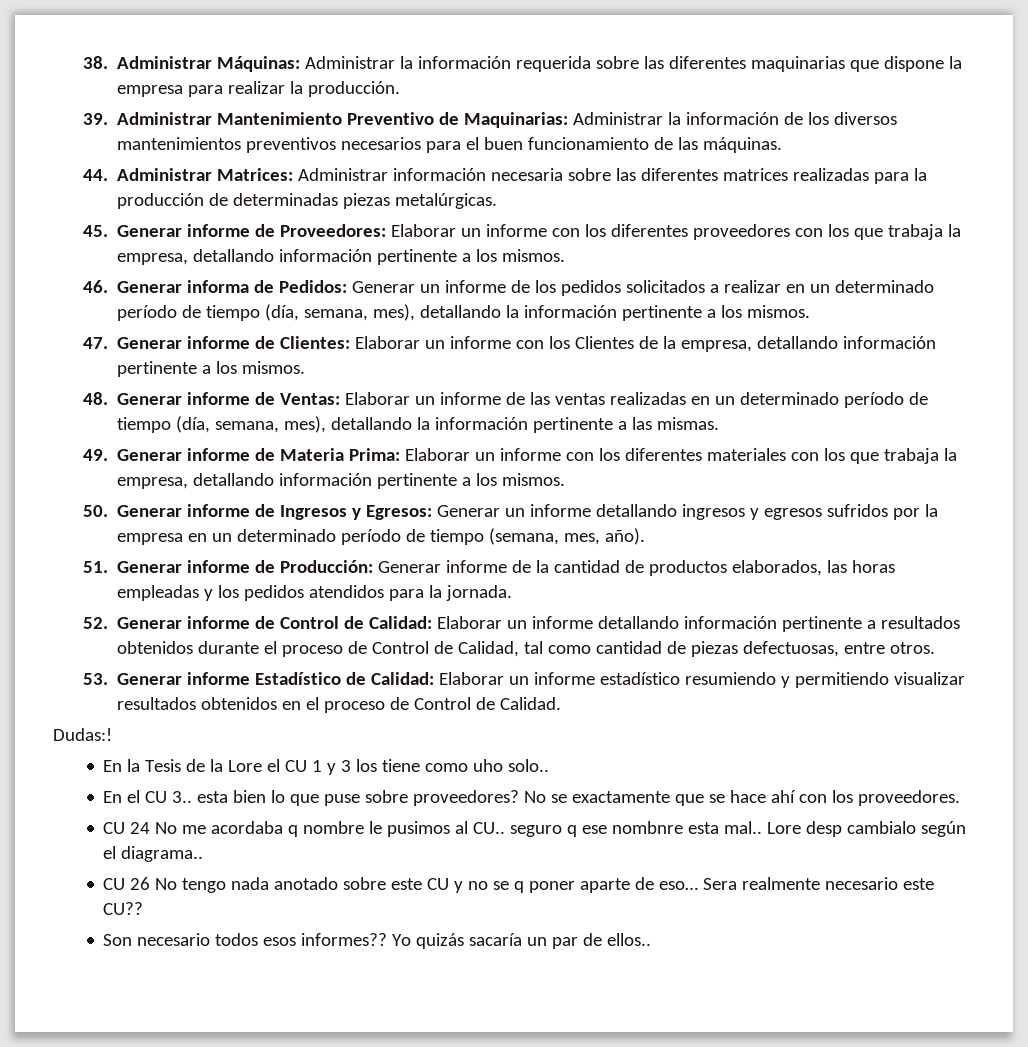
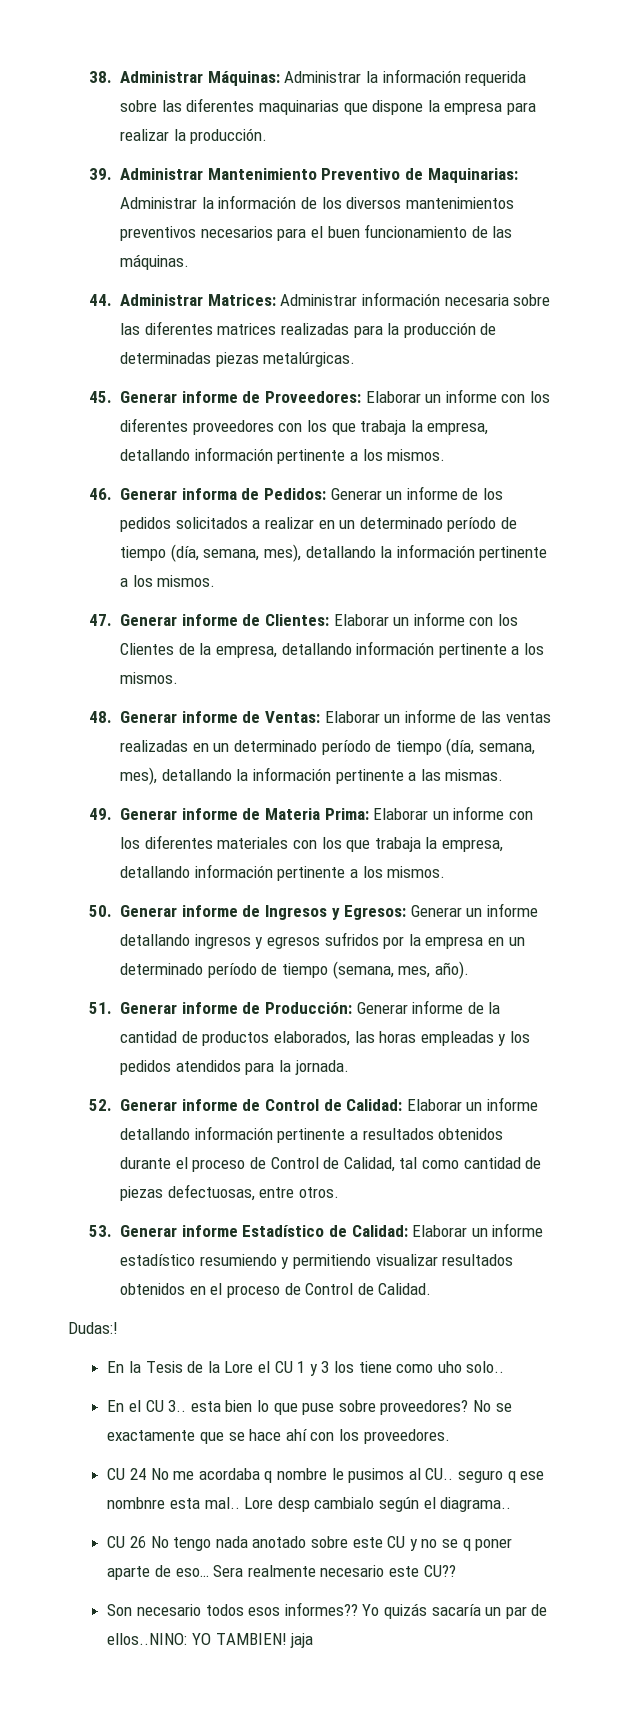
- Yo quizás sacaría un par de ellos..
+ Yo quizás sacaría un par de ellos..NINO: YO TAMBIEN! jaja

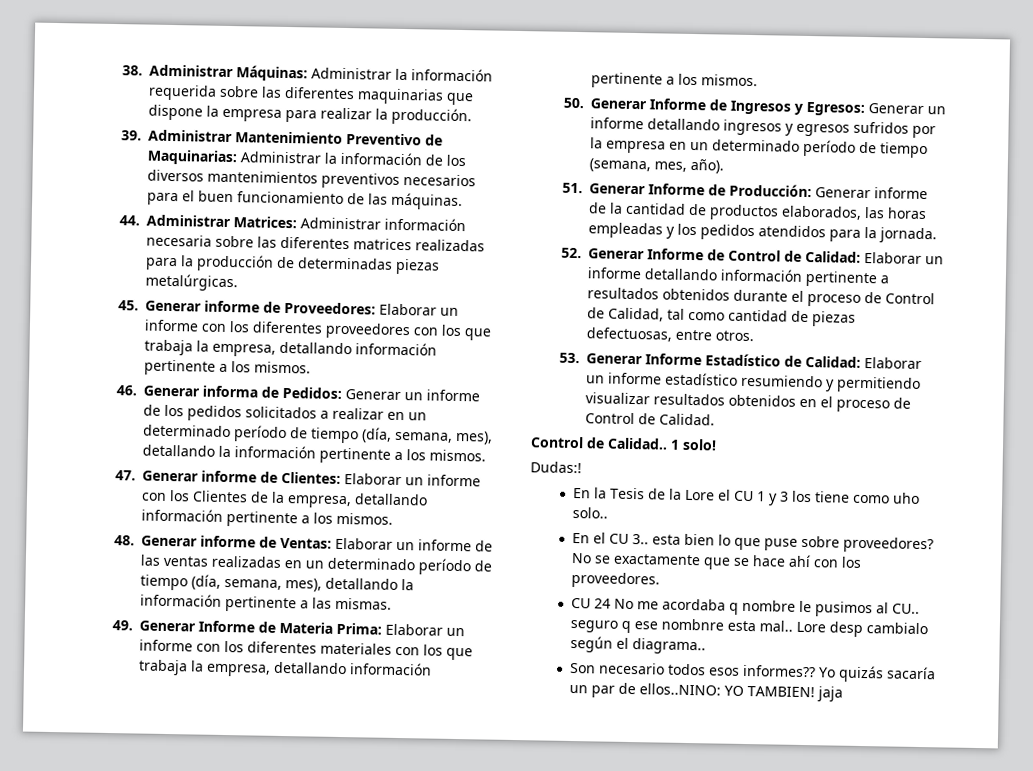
- 49. Generar informe de Materia Prima: Elaborar un informe con los diferentes materiales con los que trabaja la empresa, detallando información pertinente a los mismos.
+ 49. Generar Informe de Materia Prima: Elaborar un informe con los diferentes materiales con los que trabaja la empresa, detallando información pertinente a los mismos.
- 50. Generar informe de Ingresos y Egresos: Generar un informe detallando ingresos y egresos sufridos por la empresa en un determinado período de tiempo (semana, mes, año).
+ 50. Generar Informe de Ingresos y Egresos: Generar un informe detallando ingresos y egresos sufridos por la empresa en un determinado período de tiempo (semana, mes, año).
- 51. Generar informe de Producción: Generar informe de la cantidad de productos elaborados, las horas empleadas y los pedidos atendidos para la jornada.
+ 51. Generar Informe de Producción: Generar informe de la cantidad de productos elaborados, las horas empleadas y los pedidos atendidos para la jornada.
- 52. Generar informe de Control de Calidad: Elaborar un informe detallando información pertinente a resultados obtenidos durante el proceso de Control de Calidad, tal como cantidad de piezas defectuosas, entre otros.
+ 52. Generar Informe de Control de Calidad: Elaborar un informe detallando información pertinente a resultados obtenidos durante el proceso de Control de Calidad, tal como cantidad de piezas defectuosas, entre otros.
- 53. Generar informe Estadístico de Calidad: Elaborar un informe estadístico resumiendo y permitiendo visualizar resultados obtenidos en el proceso de Control de Calidad.
+ 53. Generar Informe Estadístico de Calidad: Elaborar un informe estadístico resumiendo y permitiendo visualizar resultados obtenidos en el proceso de Control de Calidad.
+ Control de Calidad.. 1 solo!
- CU 26 No tengo nada anotado sobre este CU y no se q poner aparte de eso… Sera realmente necesario este CU??

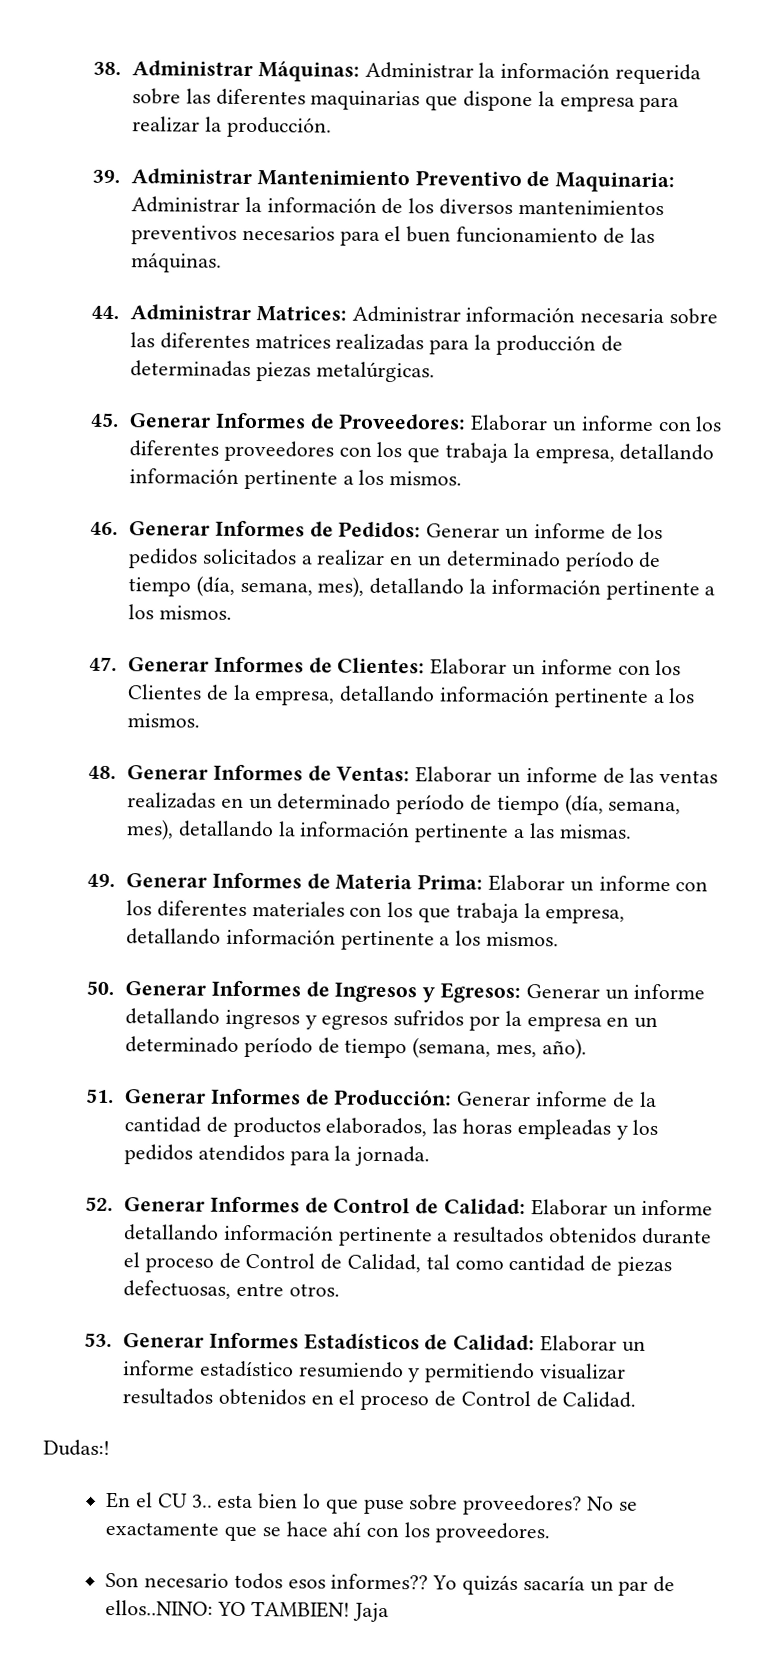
- 39. Administrar Mantenimiento Preventivo de Maquinarias: Administrar la información de los diversos mantenimientos preventivos necesarios para el buen funcionamiento de las máquinas.
+ 39. Administrar Mantenimiento Preventivo de Maquinaria: Administrar la información de los diversos mantenimientos preventivos necesarios para el buen funcionamiento de las máquinas.
- 45. Generar informe de Proveedores: Elaborar un informe con los diferentes proveedores con los que trabaja la empresa, detallando información pertinente a los mismos.
+ 45. Generar Informes de Proveedores: Elaborar un informe con los diferentes proveedores con los que trabaja la empresa, detallando información pertinente a los mismos.
- 46. Generar informa de Pedidos: Generar un informe de los pedidos solicitados a realizar en un determinado período de tiempo (día, semana, mes), detallando la información pertinente a los mismos.
+ 46. Generar Informes de Pedidos: Generar un informe de los pedidos solicitados a realizar en un determinado período de tiempo (día, semana, mes), detallando la información pertinente a los mismos.
- 47. Generar informe de Clientes: Elaborar un informe con los Clientes de la empresa, detallando información pertinente a los mismos.
+ 47. Generar Informes de Clientes: Elaborar un informe con los Clientes de la empresa, detallando información pertinente a los mismos.
- 48. Generar informe de Ventas: Elaborar un informe de las ventas realizadas en un determinado período de tiempo (día, semana, mes), detallando la información pertinente a las mismas.
+ 48. Generar Informes de Ventas: Elaborar un informe de las ventas realizadas en un determinado período de tiempo (día, semana, mes), detallando la información pertinente a las mismas.
- 49. Generar Informe de Materia Prima: Elaborar un informe con los diferentes materiales con los que trabaja la empresa, detallando información pertinente a los mismos.
+ 49. Generar Informes de Materia Prima: Elaborar un informe con los diferentes materiales con los que trabaja la empresa, detallando información pertinente a los mismos.
- 50. Generar Informe de Ingresos y Egresos: Generar un informe detallando ingresos y egresos sufridos por la empresa en un determinado período de tiempo (semana, mes, año).
+ 50. Generar Informes de Ingresos y Egresos: Generar un informe detallando ingresos y egresos sufridos por la empresa en un determinado período de tiempo (semana, mes, año).
- 51. Generar Informe de Producción: Generar informe de la cantidad de productos elaborados, las horas empleadas y los pedidos atendidos para la jornada.
+ 51. Generar Informes de Producción: Generar informe de la cantidad de productos elaborados, las horas empleadas y los pedidos atendidos para la jornada.
- 52. Generar Informe de Control de Calidad: Elaborar un informe detallando información pertinente a resultados obtenidos durante el proceso de Control de Calidad, tal como cantidad de piezas defectuosas, entre otros.
+ 52. Generar Informes de Control de Calidad: Elaborar un informe detallando información pertinente a resultados obtenidos durante el proceso de Control de Calidad, tal como cantidad de piezas defectuosas, entre otros.
- 53. Generar Informe Estadístico de Calidad: Elaborar un informe estadístico resumiendo y permitiendo visualizar resultados obtenidos en el proceso de Control de Calidad.
+ 53. Generar Informes Estadísticos de Calidad: Elaborar un informe estadístico resumiendo y permitiendo visualizar resultados obtenidos en el proceso de Control de Calidad.
- Control de Calidad.. 1 solo!
  Dudas:!
- En la Tesis de la Lore el CU 1 y 3 los tiene como uho solo..
- CU 24 No me acordaba q nombre le pusimos al CU.. seguro q ese nombnre esta mal.. Lore desp cambialo según el diagrama..
- Yo quizás sacaría un par de ellos..NINO: YO TAMBIEN! jaja
+ Yo quizás sacaría un par de ellos..NINO: YO TAMBIEN! Jaja

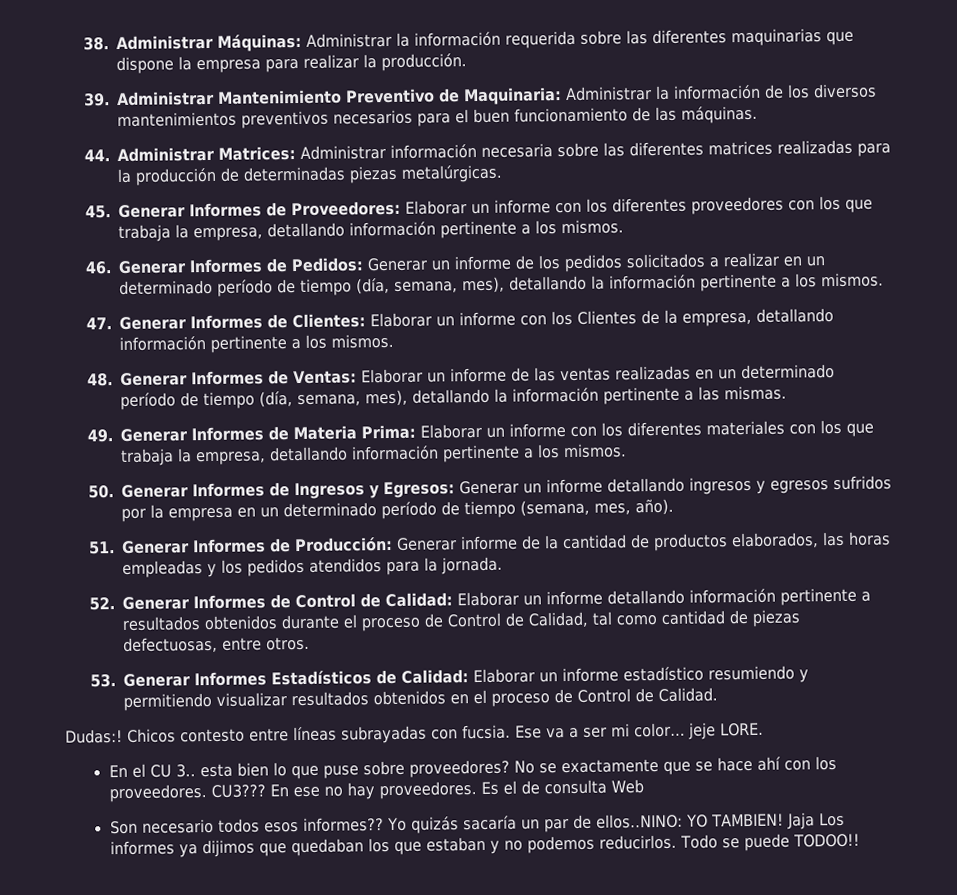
+ Chicos contesto entre líneas subrayadas con fucsia. Ese va a ser mi color… jeje LORE.
+ CU3??? En ese no hay proveedores. Es el de consulta Web
- Jaja
+ Jaja Los informes ya dijimos que quedaban los que estaban y no podemos reducirlos. Todo se puede TODOO!!

